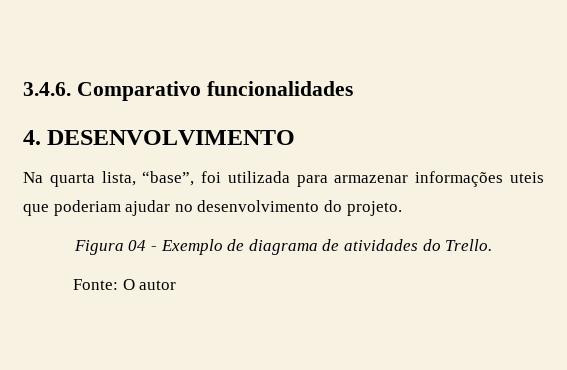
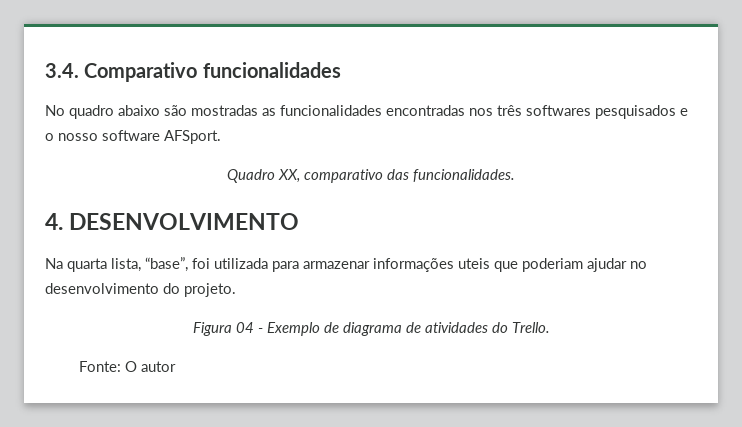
- 3.4.6. Comparativo funcionalidades
+ 3.4. Comparativo funcionalidades
+ No quadro abaixo são mostradas as funcionalidades encontradas nos três softwares pesquisados e o nosso software AFSport.
+ Quadro XX, comparativo das funcionalidades.

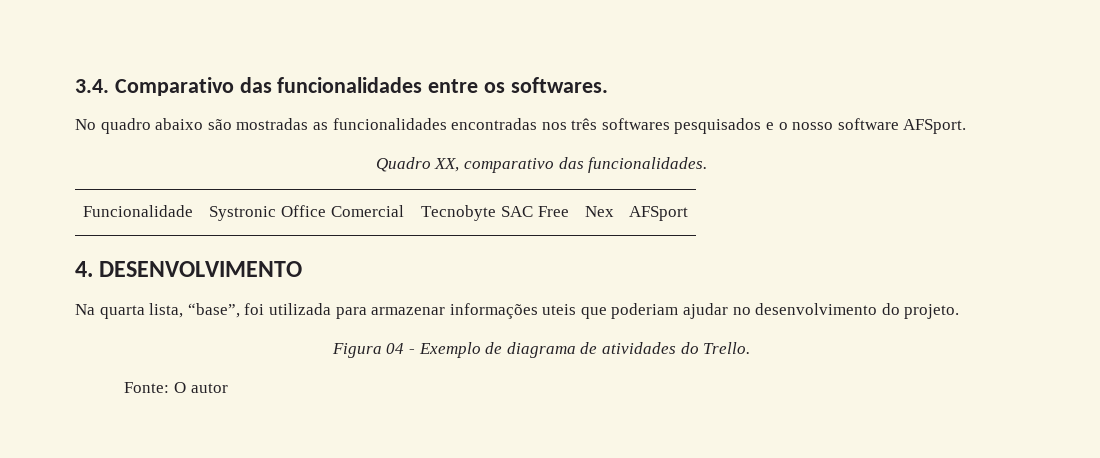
- 3.4. Comparativo funcionalidades
+ 3.4. Comparativo das funcionalidades entre os softwares.
+ Funcionalidade | Systronic Office Comercial | Tecnobyte SAC Free | Nex | AFSport

